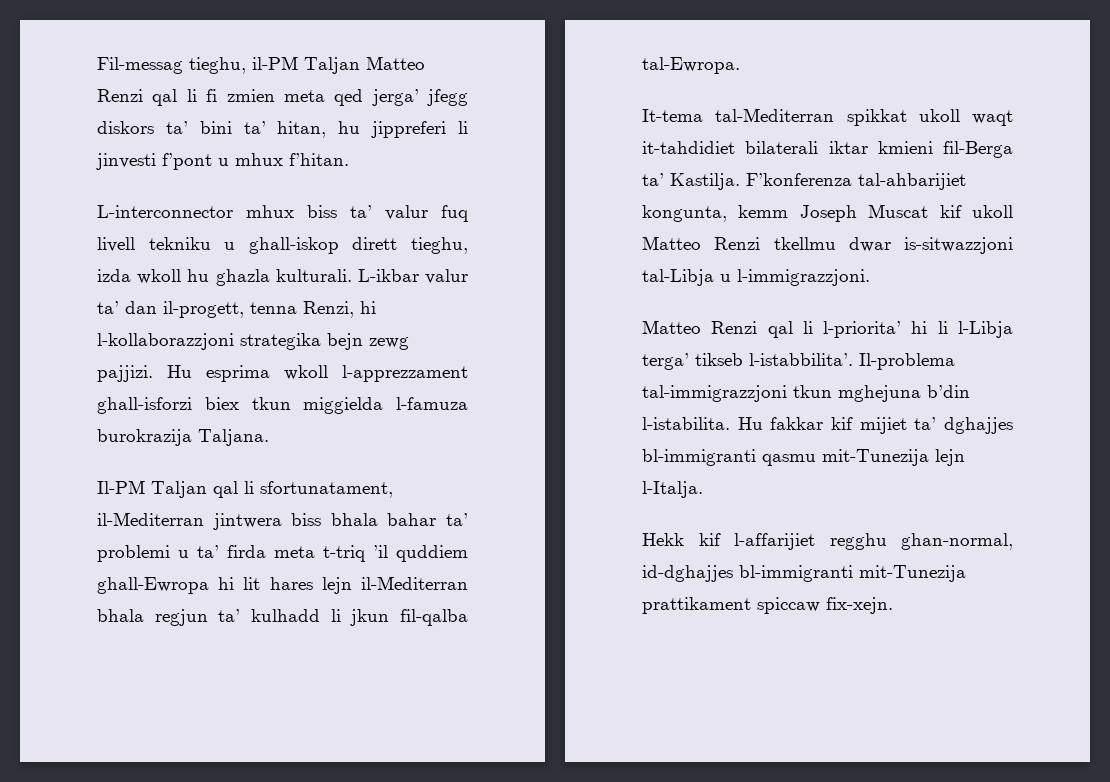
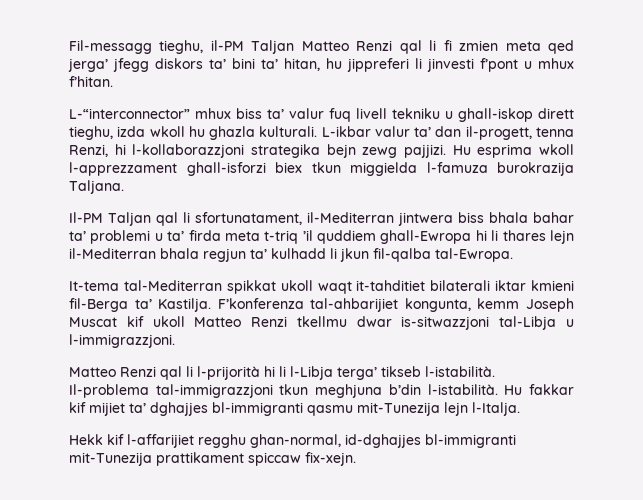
- Fil-messag tieghu, il-PM Taljan Matteo Renzi qal li fi zmien meta qed jerga’ jfegg diskors ta’ bini ta’ hitan, hu jippreferi li jinvesti f’pont u mhux f’hitan.
+ Fil-messagg tieghu, il-PM Taljan Matteo Renzi qal li fi zmien meta qed jerga’ jfegg diskors ta’ bini ta’ hitan, hu jippreferi li jinvesti f’pont u mhux f’hitan.
- L-interconnector mhux biss ta’ valur fuq livell tekniku u ghall-iskop dirett tieghu, izda wkoll hu ghazla kulturali.
+ L-“interconnector” mhux biss ta’ valur fuq livell tekniku u ghall-iskop dirett tieghu, izda wkoll hu ghazla kulturali.
- Il-PM Taljan qal li sfortunatament, il-Mediterran jintwera biss bhala bahar ta’ problemi u ta’ firda meta t-triq ’il quddiem ghall-Ewropa hi lit hares lejn il-Mediterran bhala regjun ta’ kulhadd li jkun fil-qalba tal-Ewropa.
+ Il-PM Taljan qal li sfortunatament, il-Mediterran jintwera biss bhala bahar ta’ problemi u ta’ firda meta t-triq ’il quddiem ghall-Ewropa hi li thares lejn il-Mediterran bhala regjun ta’ kulhadd li jkun fil-qalba tal-Ewropa.
- It-tema tal-Mediterran spikkat ukoll waqt it-tahdidiet bilaterali iktar kmieni fil-Berga ta’ Kastilja.
+ It-tema tal-Mediterran spikkat ukoll waqt it-tahditiet bilaterali iktar kmieni fil-Berga ta’ Kastilja.
- Matteo Renzi qal li l-priorita’ hi li l-Libja terga’ tikseb l-istabbilita’.
+ Matteo Renzi qal li l-prijorità hi li l-Libja terga’ tikseb l-istabilità.
- Il-problema tal-immigrazzjoni tkun mghejuna b’din l-istabilita.
+ Il-problema tal-immigrazzjoni tkun meghjuna b’din l-istabilità.

